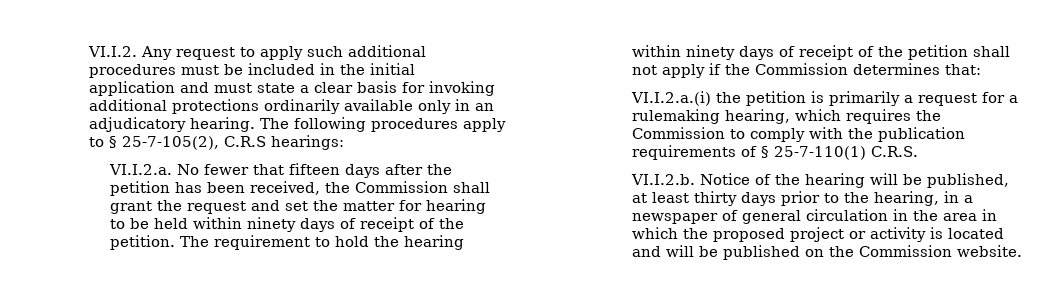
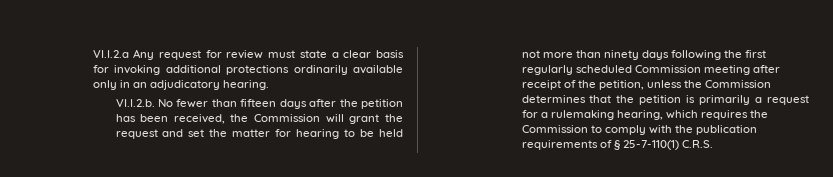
- VI.I.2. Any request to apply such additional procedures must be included in the initial application and must state a clear basis for invoking additional protections ordinarily available only in an adjudicatory hearing. The following procedures apply to § 25-7-105(2), C.R.S hearings:
- VI.I.2.a. No fewer that fifteen days after the petition has been received, the Commission shall grant the request and set the matter for hearing to be held within ninety days of receipt of the petition. The requirement to hold the hearing within ninety days of receipt of the petition shall not apply if the Commission determines that:
- VI.I.2.a.(i) the petition is primarily a request for a rulemaking hearing, which requires the Commission to comply with the publication requirements of § 25-7-110(1) C.R.S.
+ VI.I.2.a Any request for review must state a clear basis for invoking additional protections ordinarily available only in an adjudicatory hearing.
+ VI.I.2.b. No fewer than fifteen days after the petition has been received, the Commission will grant the request and set the matter for hearing to be held not more than ninety days following the first regularly scheduled Commission meeting after receipt of the petition, unless the Commission determines that the petition is primarily a request for a rulemaking hearing, which requires the Commission to comply with the publication requirements of § 25-7-110(1) C.R.S.
- VI.I.2.b. Notice of the hearing will be published, at least thirty days prior to the hearing, in a newspaper of general circulation in the area in which the proposed project or activity is located and will be published on the Commission website.

